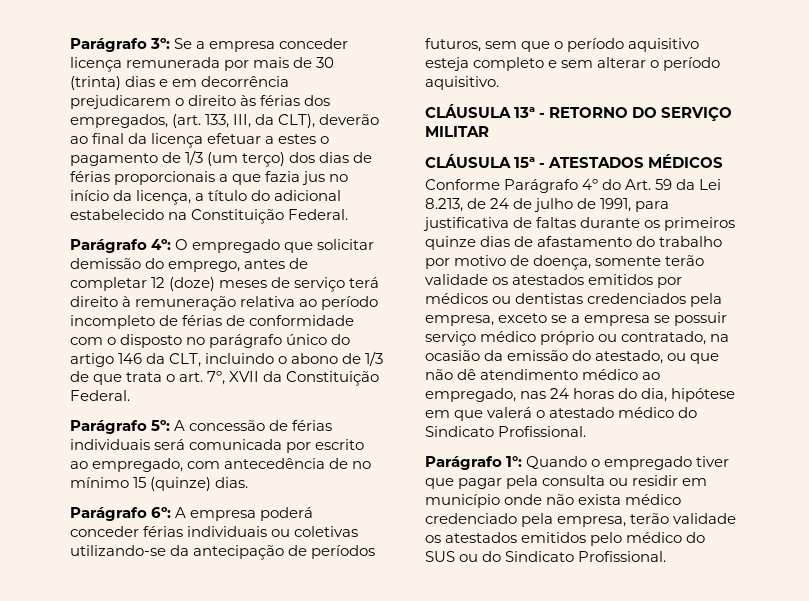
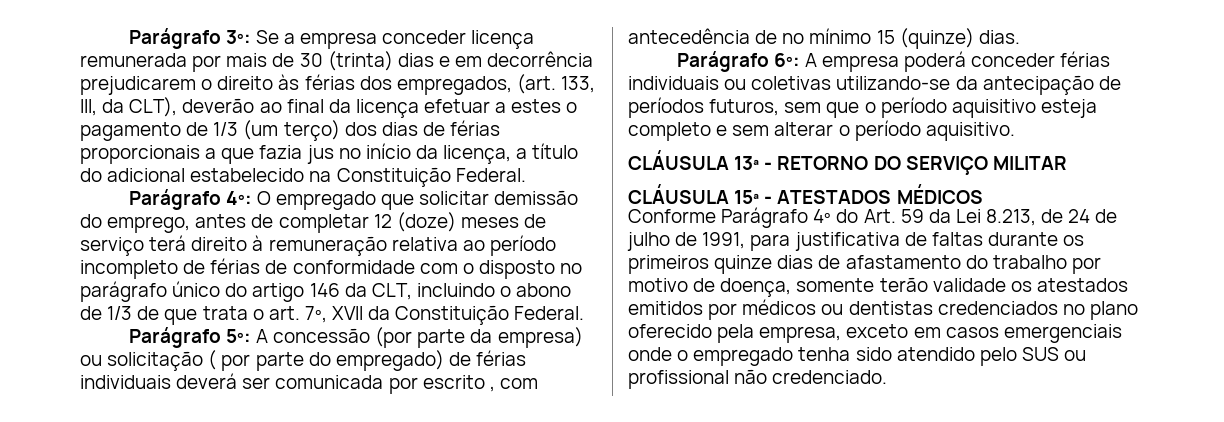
- Parágrafo 5º: A concessão de férias individuais será comunicada por escrito ao empregado, com antecedência de no mínimo 15 (quinze) dias.
+ Parágrafo 5º: A concessão (por parte da empresa) ou solicitação ( por parte do empregado) de férias individuais deverá ser comunicada por escrito , com antecedência de no mínimo 15 (quinze) dias.
- Conforme Parágrafo 4º do Art. 59 da Lei 8.213, de 24 de julho de 1991, para justificativa de faltas durante os primeiros quinze dias de afastamento do trabalho por motivo de doença, somente terão validade os atestados emitidos por médicos ou dentistas credenciados pela empresa, exceto se a empresa se possuir serviço médico próprio ou contratado, na ocasião da emissão do atestado, ou que não dê atendimento médico ao empregado, nas 24 horas do dia, hipótese em que valerá o atestado médico do Sindicato Profissional.
- Parágrafo 1°: Quando o empregado tiver que pagar pela consulta ou residir em município onde não exista médico credenciado pela empresa, terão validade os atestados emitidos pelo médico do SUS ou do Sindicato Profissional.
+ Conforme Parágrafo 4º do Art. 59 da Lei 8.213, de 24 de julho de 1991, para justificativa de faltas durante os primeiros quinze dias de afastamento do trabalho por motivo de doença, somente terão validade os atestados emitidos por médicos ou dentistas credenciados no plano oferecido pela empresa, exceto em casos emergenciais onde o empregado tenha sido atendido pelo SUS ou profissional não credenciado.

